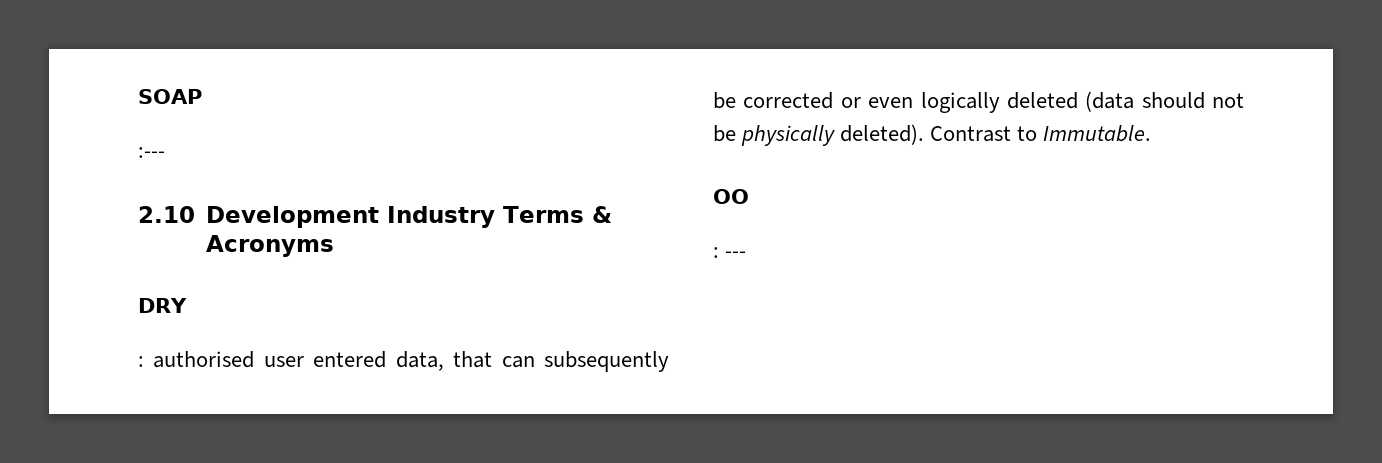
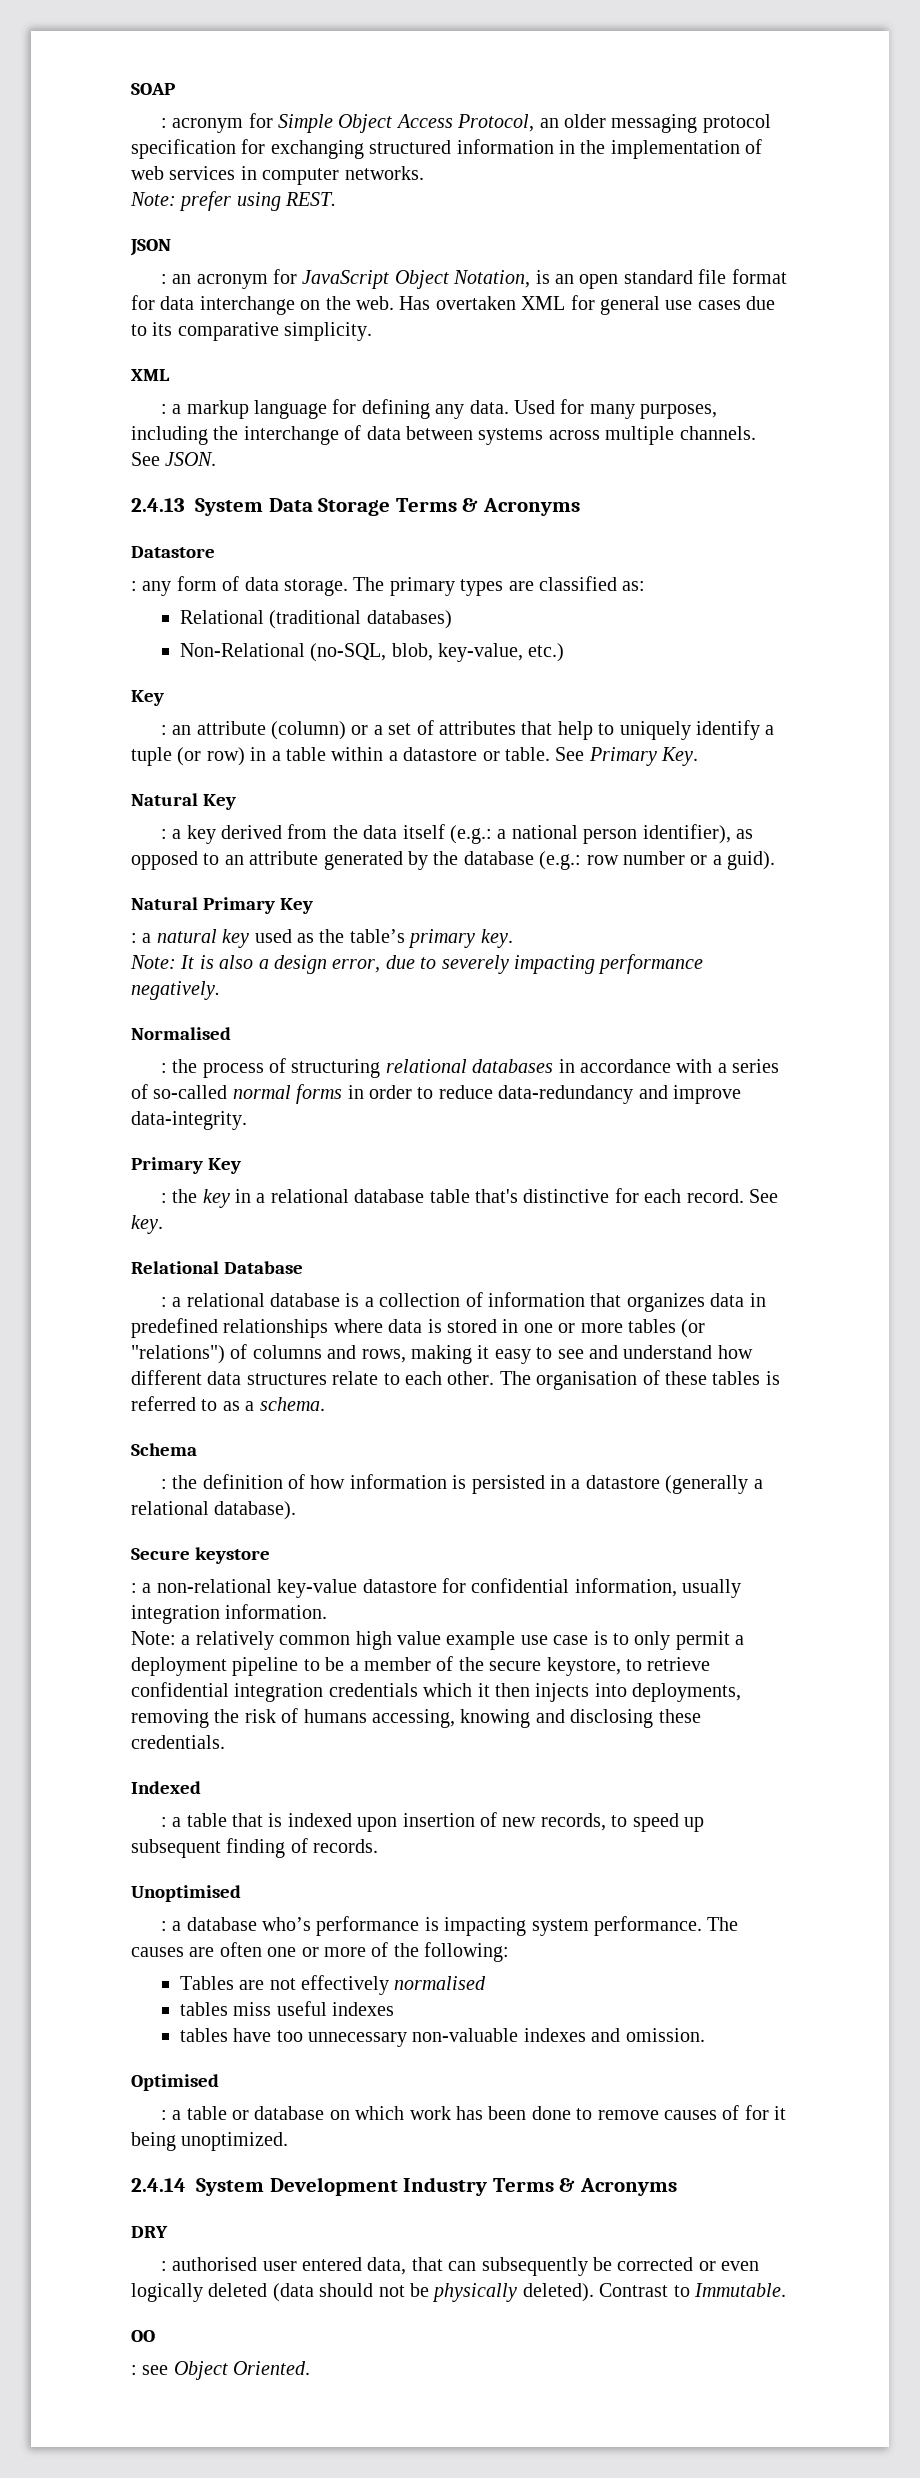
- :---
- 2.10 Development Industry Terms & Acronyms
+ : acronym for Simple Object Access Protocol, an older messaging protocol specification for exchanging structured information in the implementation of web services in computer networks.
+ Note: prefer using REST.
+ JSON
+ : an acronym for JavaScript Object Notation, is an open standard file format for data interchange on the web. Has overtaken XML for general use cases due to its comparative simplicity.
+ XML
+ : a markup language for defining any data. Used for many purposes, including the interchange of data between systems across multiple channels. See JSON.
+ 2.4.13 System Data Storage Terms & Acronyms
+ Datastore
+ : any form of data storage. The primary types are classified as:
+ Relational (traditional databases)
+ Non-Relational (no-SQL, blob, key-value, etc.)
+ Key
+ : an attribute (column) or a set of attributes that help to uniquely identify a tuple (or row) in a table within a datastore or table. See Primary Key.
+ Natural Key
+ : a key derived from the data itself (e.g.: a national person identifier), as opposed to an attribute generated by the database (e.g.: row number or a guid).
+ Natural Primary Key
+ : a natural key used as the table’s primary key.
+ Note: It is also a design error, due to severely impacting performance negatively.
+ Normalised
+ : the process of structuring relational databases in accordance with a series of so-called normal forms in order to reduce data-redundancy and improve data-integrity.
+ Primary Key
+ : the key in a relational database table that's distinctive for each record. See key.
+ Relational Database
+ : a relational database is a collection of information that organizes data in predefined relationships where data is stored in one or more tables (or "relations") of columns and rows, making it easy to see and understand how different data structures relate to each other. The organisation of these tables is referred to as a schema.
+ Schema
+ : the definition of how information is persisted in a datastore (generally a relational database).
+ Secure keystore
+ : a non-relational key-value datastore for confidential information, usually integration information.
+ Note: a relatively common high value example use case is to only permit a deployment pipeline to be a member of the secure keystore, to retrieve confidential integration credentials which it then injects into deployments, removing the risk of humans accessing, knowing and disclosing these credentials.
+ Indexed
+ : a table that is indexed upon insertion of new records, to speed up subsequent finding of records.
+ Unoptimised
+ : a database who’s performance is impacting system performance. The causes are often one or more of the following:
+ Tables are not effectively normalised
+ tables miss useful indexes
+ tables have too unnecessary non-valuable indexes and omission.
+ Optimised
+ : a table or database on which work has been done to remove causes of for it being unoptimized.
+ 2.4.14 System Development Industry Terms & Acronyms
- : ---
+ : see Object Oriented.

